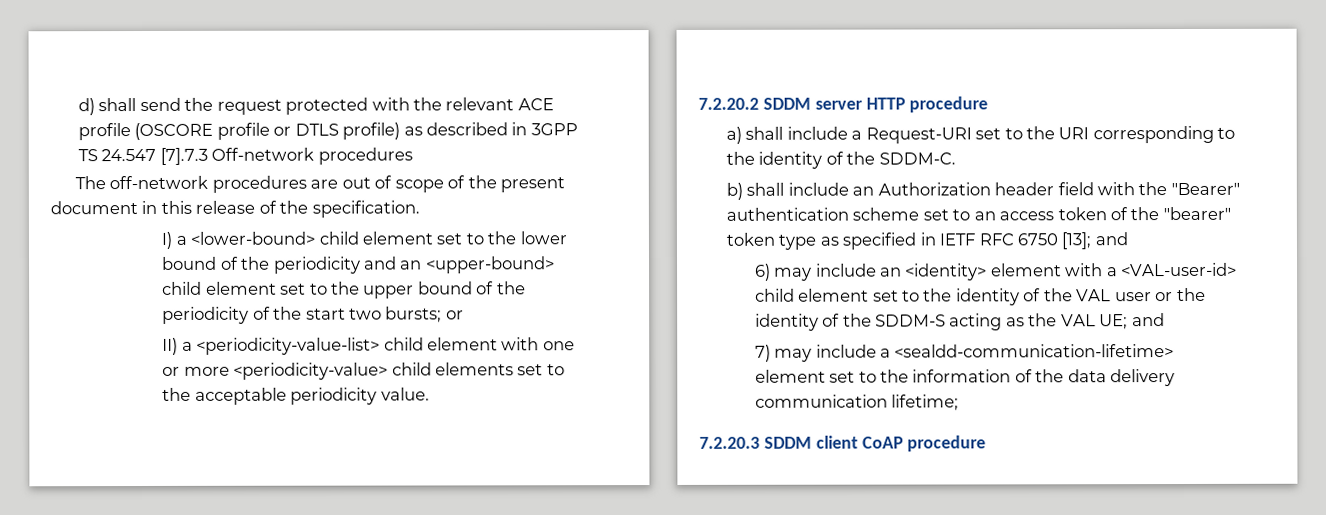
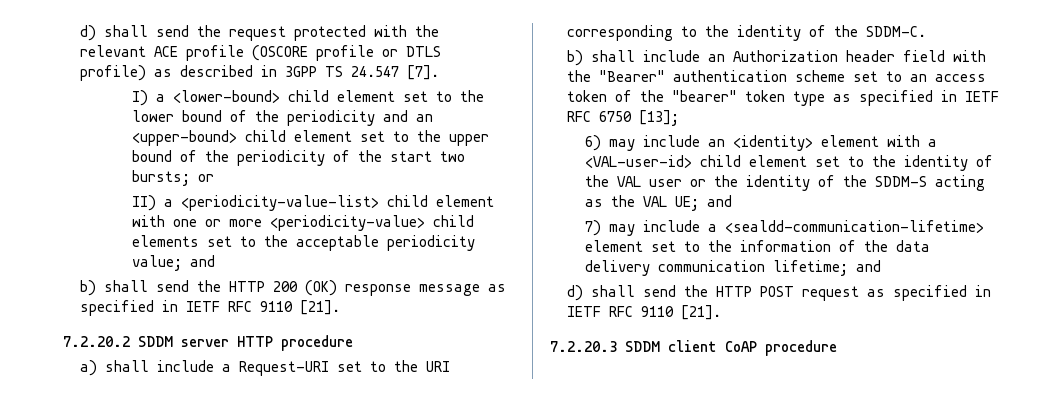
- d) shall send the request protected with the relevant ACE profile (OSCORE profile or DTLS profile) as described in 3GPP TS 24.547 [7].7.3 Off-network procedures
- The off-network procedures are out of scope of the present document in this release of the specification.
+ d) shall send the request protected with the relevant ACE profile (OSCORE profile or DTLS profile) as described in 3GPP TS 24.547 [7].
- II) a <periodicity-value-list> child element with one or more <periodicity-value> child elements set to the acceptable periodicity value.
+ II) a <periodicity-value-list> child element with one or more <periodicity-value> child elements set to the acceptable periodicity value; and
+ b) shall send the HTTP 200 (OK) response message as specified in IETF RFC 9110 [21].
- b) shall include an Authorization header field with the "Bearer" authentication scheme set to an access token of the "bearer" token type as specified in IETF RFC 6750 [13]; and
+ b) shall include an Authorization header field with the "Bearer" authentication scheme set to an access token of the "bearer" token type as specified in IETF RFC 6750 [13];
- 7) may include a <sealdd-communication-lifetime> element set to the information of the data delivery communication lifetime;
+ 7) may include a <sealdd-communication-lifetime> element set to the information of the data delivery communication lifetime; and
+ d) shall send the HTTP POST request as specified in IETF RFC 9110 [21].

